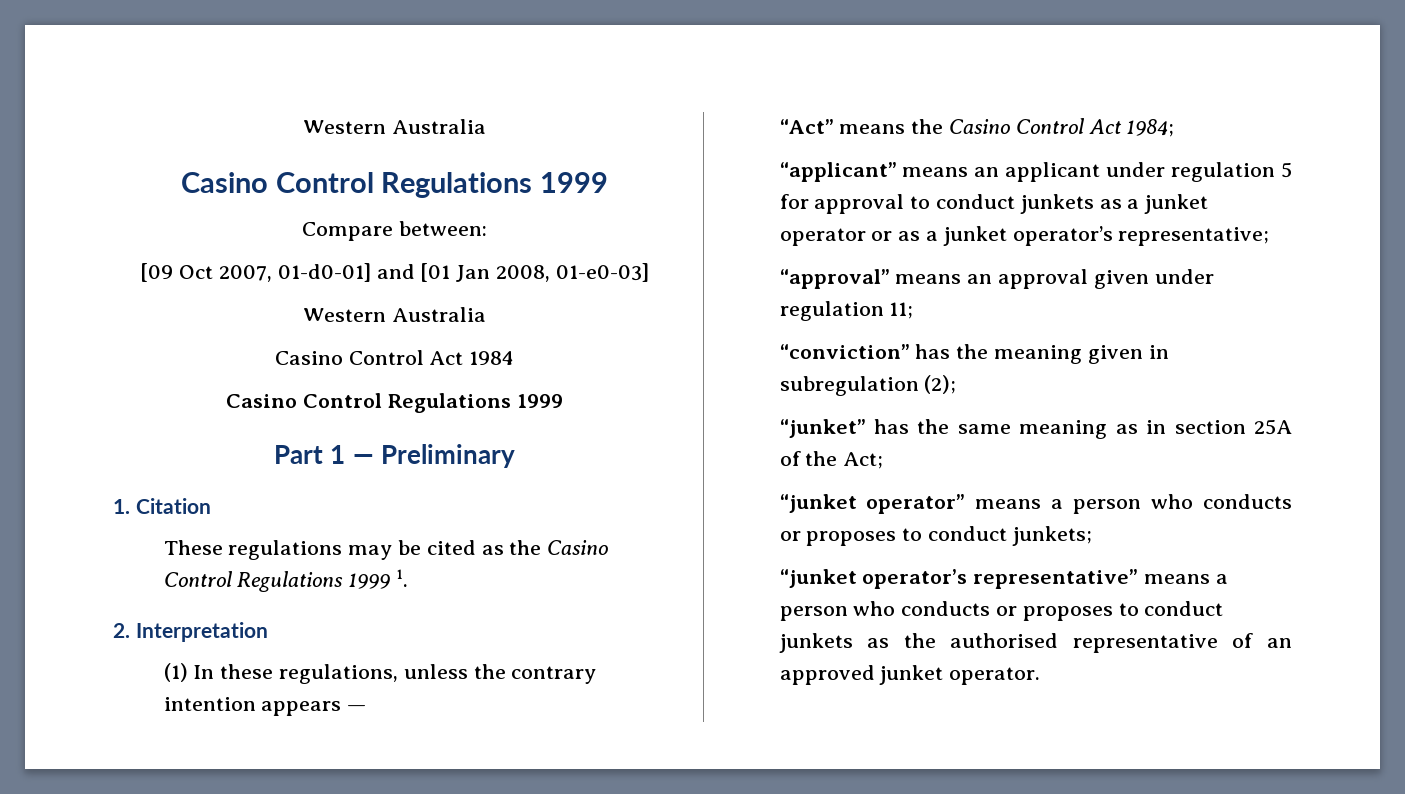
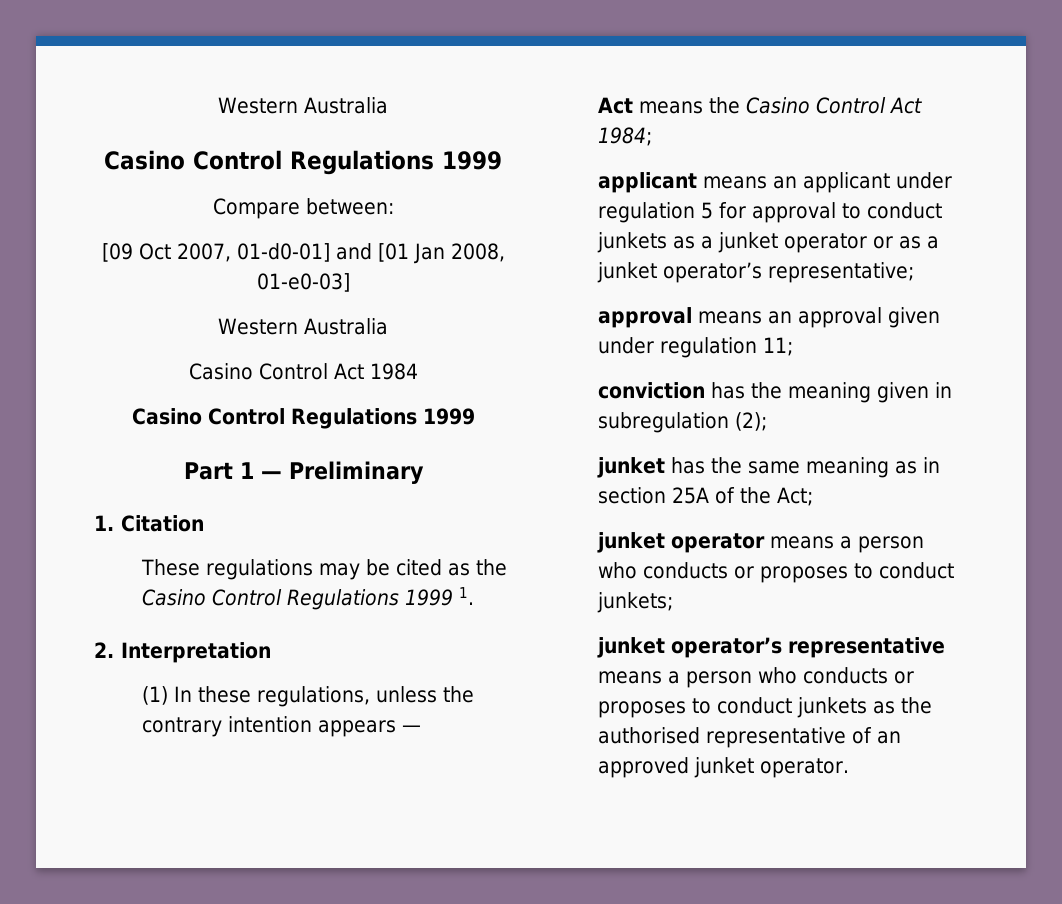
- “Act” means the Casino Control Act 1984;
+ Act means the Casino Control Act 1984;
- “applicant” means an applicant under regulation 5 for approval to conduct junkets as a junket operator or as a junket operator’s representative;
+ applicant means an applicant under regulation 5 for approval to conduct junkets as a junket operator or as a junket operator’s representative;
- “approval” means an approval given under regulation 11;
+ approval means an approval given under regulation 11;
- “conviction” has the meaning given in subregulation (2);
+ conviction has the meaning given in subregulation (2);
- “junket” has the same meaning as in section 25A of the Act;
+ junket has the same meaning as in section 25A of the Act;
- “junket operator” means a person who conducts or proposes to conduct junkets;
+ junket operator means a person who conducts or proposes to conduct junkets;
- “junket operator’s representative” means a person who conducts or proposes to conduct junkets as the authorised representative of an approved junket operator.
+ junket operator’s representative means a person who conducts or proposes to conduct junkets as the authorised representative of an approved junket operator.

